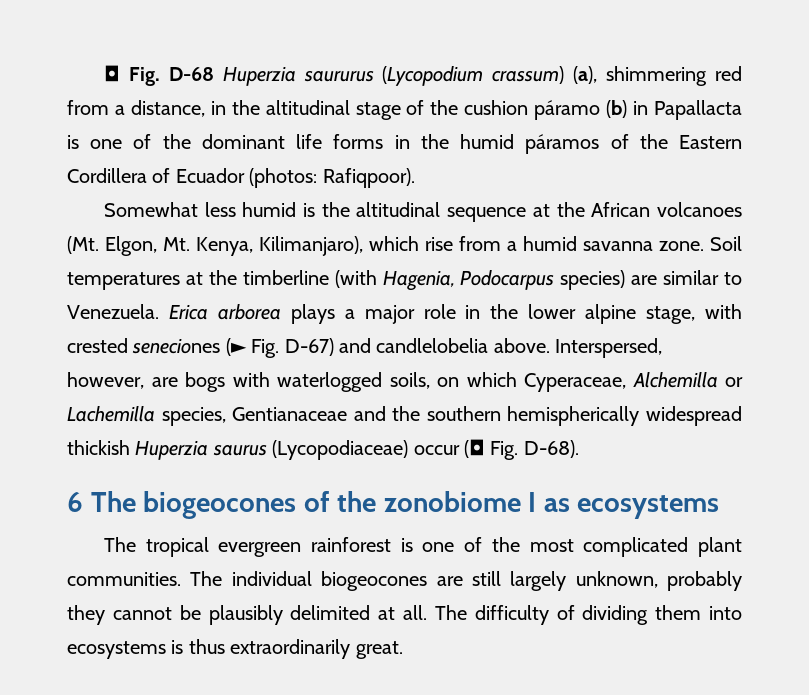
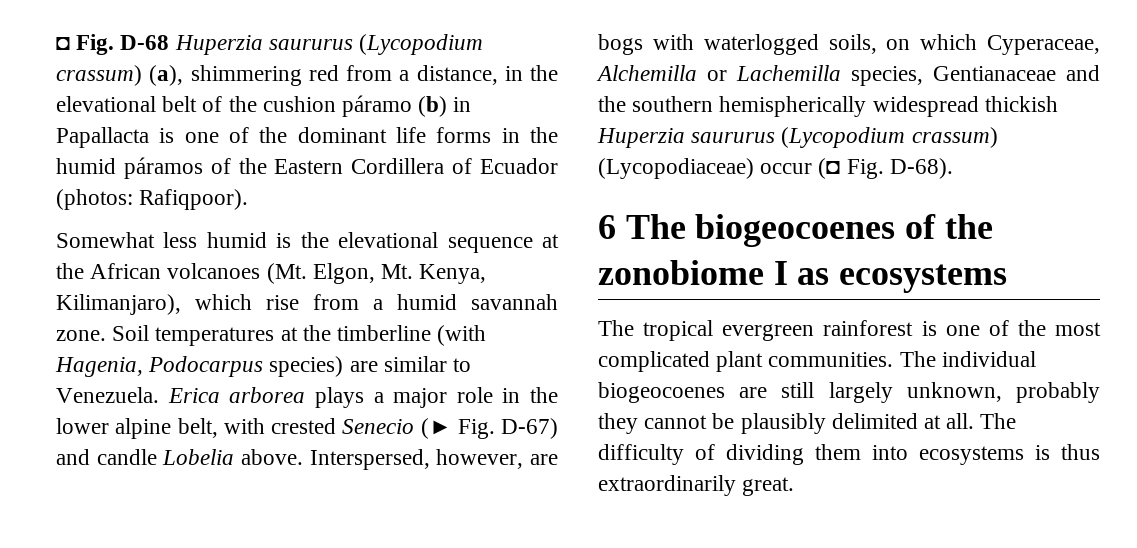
- ◘ Fig. D-68 Huperzia saururus (Lycopodium crassum) (a), shimmering red from a distance, in the altitudinal stage of the cushion páramo (b) in Papallacta is one of the dominant life forms in the humid páramos of the Eastern Cordillera of Ecuador (photos: Rafiqpoor).
+ ◘ Fig. D-68 Huperzia saururus (Lycopodium crassum) (a), shimmering red from a distance, in the elevational belt of the cushion páramo (b) in Papallacta is one of the dominant life forms in the humid páramos of the Eastern Cordillera of Ecuador (photos: Rafiqpoor).
- Somewhat less humid is the altitudinal sequence at the African volcanoes (Mt. Elgon, Mt. Kenya, Kilimanjaro), which rise from a humid savanna zone.
+ Somewhat less humid is the elevational sequence at the African volcanoes (Mt. Elgon, Mt. Kenya, Kilimanjaro), which rise from a humid savannah zone.
- Erica arborea plays a major role in the lower alpine stage, with crested seneciones (► Fig. D-67) and candlelobelia above.
+ Erica arborea plays a major role in the lower alpine belt, with crested Senecio (► Fig. D-67) and candle Lobelia above.
- Interspersed, however, are bogs with waterlogged soils, on which Cyperaceae, Alchemilla or Lachemilla species, Gentianaceae and the southern hemispherically widespread thickish Huperzia saurus (Lycopodiaceae) occur (◘ Fig. D-68).
+ Interspersed, however, are bogs with waterlogged soils, on which Cyperaceae, Alchemilla or Lachemilla species, Gentianaceae and the southern hemispherically widespread thickish Huperzia saururus (Lycopodium crassum) (Lycopodiaceae) occur (◘ Fig. D-68).
- 6 The biogeocones of the zonobiome I as ecosystems
+ 6 The biogeocoenes of the zonobiome I as ecosystems
- The individual biogeocones are still largely unknown, probably they cannot be plausibly delimited at all.
+ The individual biogeocoenes are still largely unknown, probably they cannot be plausibly delimited at all.

